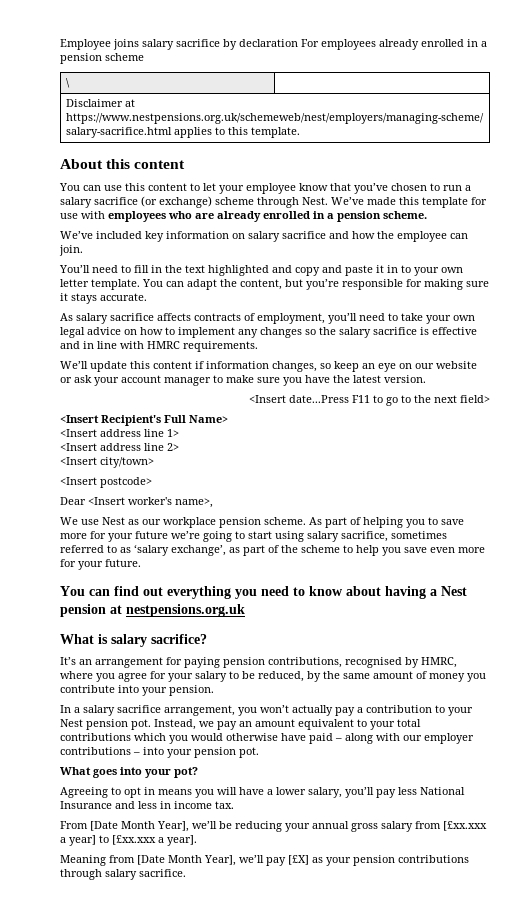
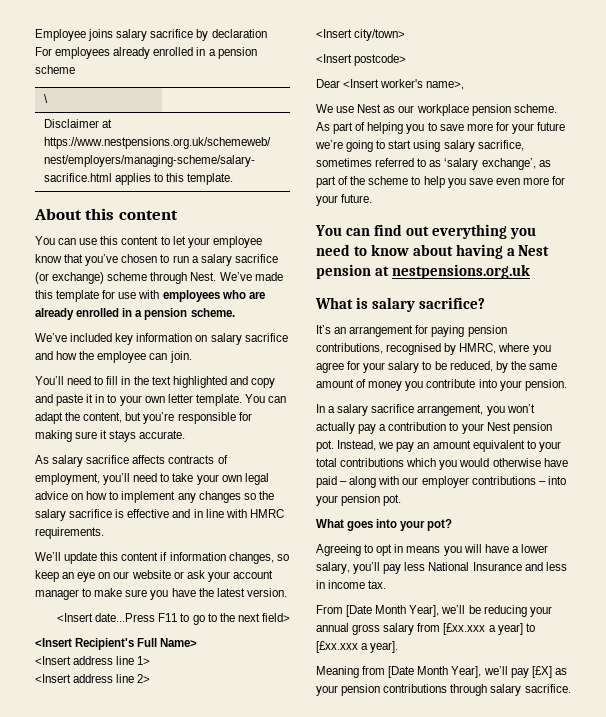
- Employee joins salary sacrifice by declaration For employees already enrolled in a pension scheme
+ Employee joins salary sacrifice by declaration
+ For employees already enrolled in a pension scheme

